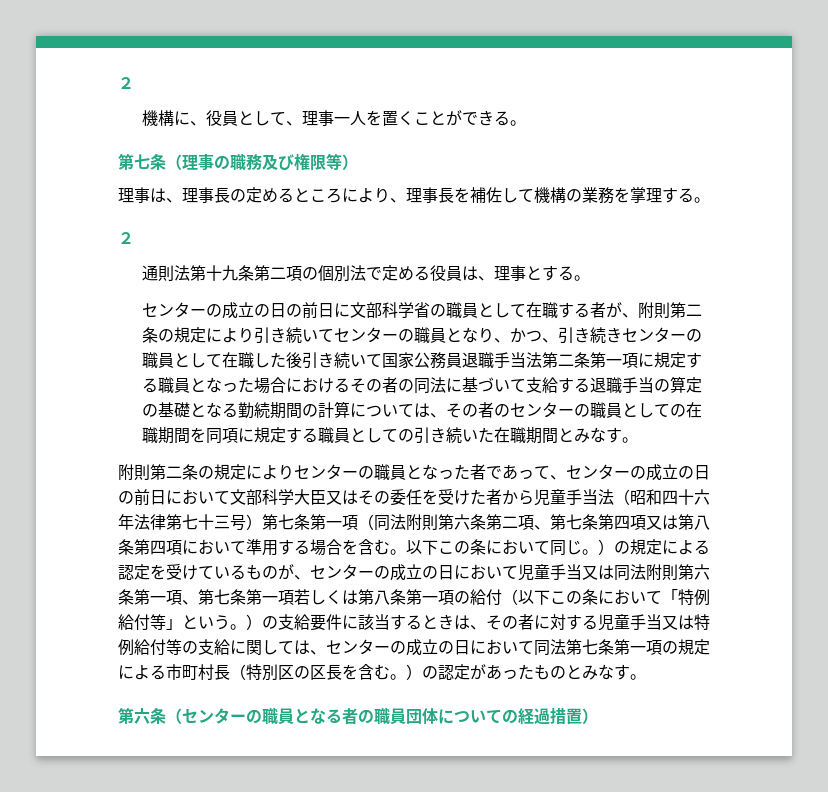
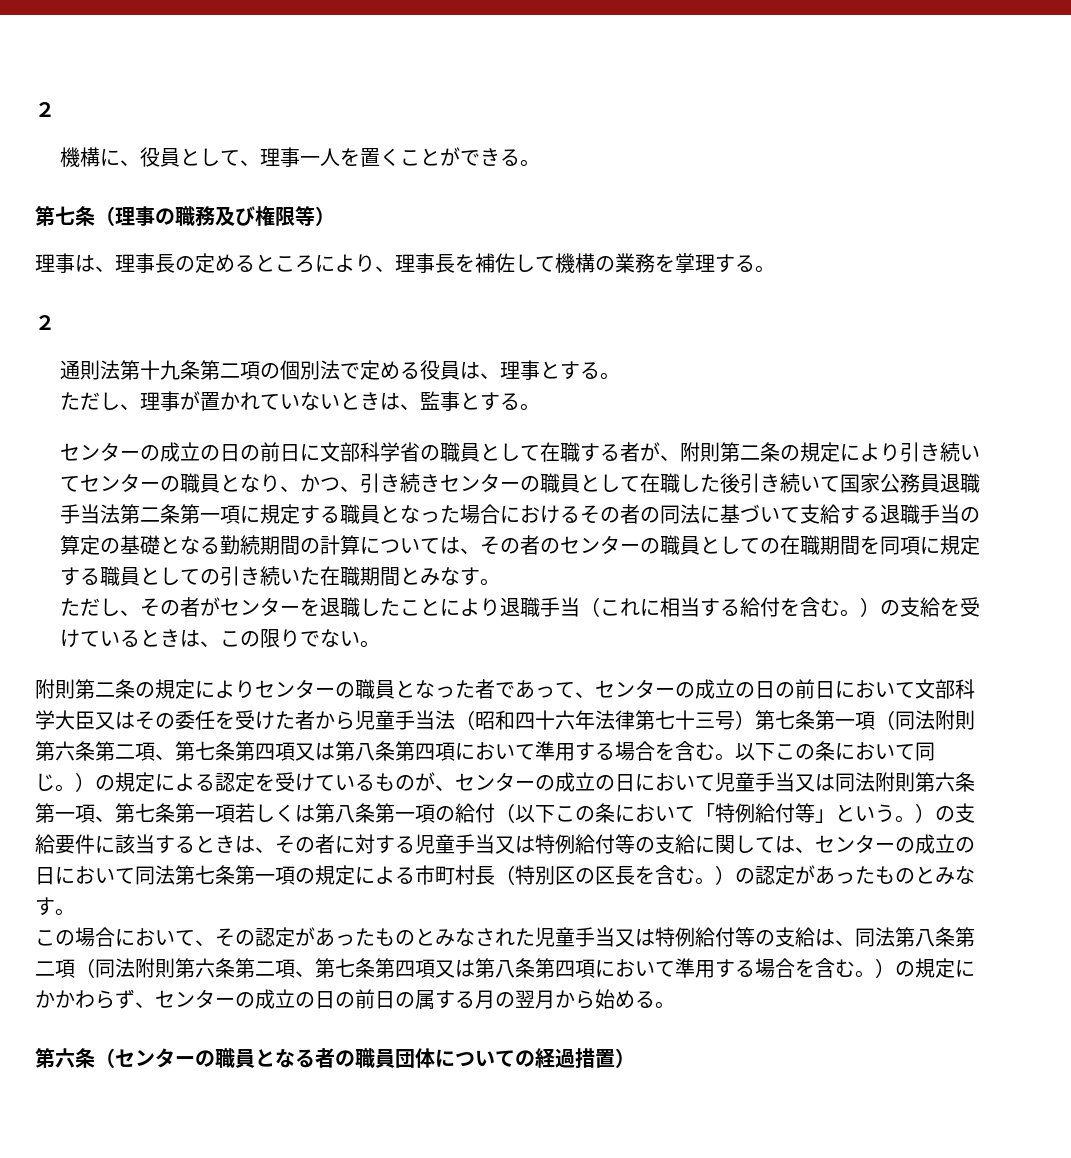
+ ただし、理事が置かれていないときは、監事とする。
+ ただし、その者がセンターを退職したことにより退職手当（これに相当する給付を含む。）の支給を受けているときは、この限りでない。
+ この場合において、その認定があったものとみなされた児童手当又は特例給付等の支給は、同法第八条第二項（同法附則第六条第二項、第七条第四項又は第八条第四項において準用する場合を含む。）の規定にかかわらず、センターの成立の日の前日の属する月の翌月から始める。

